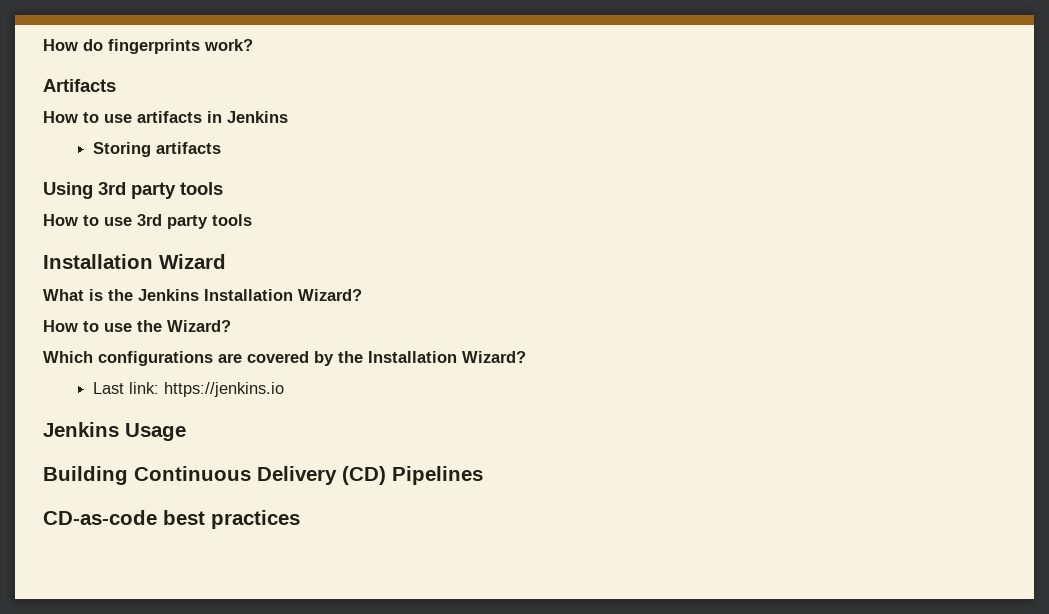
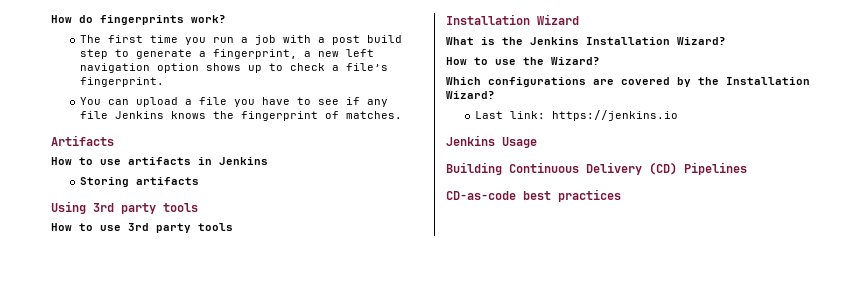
+ The first time you run a job with a post build step to generate a fingerprint, a new left navigation option shows up to check a file’s fingerprint.
+ You can upload a file you have to see if any file Jenkins knows the fingerprint of matches.

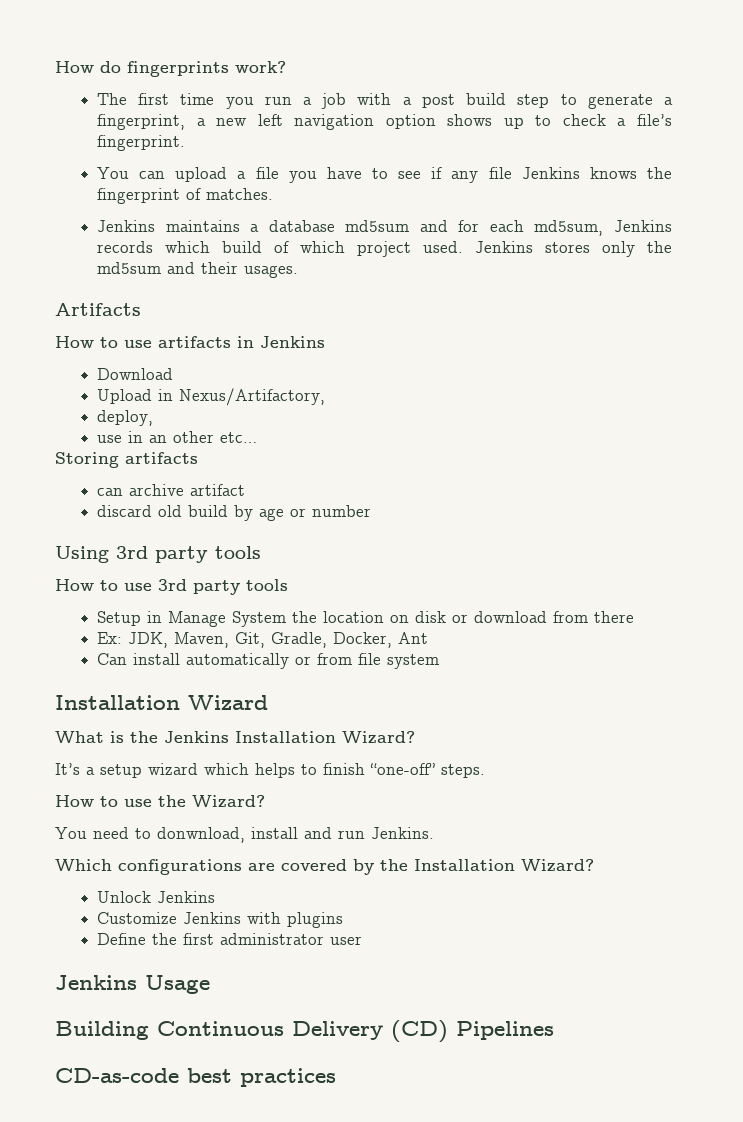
+ Jenkins maintains a database md5sum and for each md5sum, Jenkins records which build of which project used. Jenkins stores only the md5sum and their usages.
+ Download
+ Upload in Nexus/Artifactory,
+ deploy,
+ use in an other etc…
  Storing artifacts
+ can archive artifact
+ discard old build by age or number
+ Setup in Manage System the location on disk or download from there
+ Ex: JDK, Maven, Git, Gradle, Docker, Ant
+ Can install automatically or from file system
+ It’s a setup wizard which helps to finish “one-off” steps.
+ You need to donwnload, install and run Jenkins.
- Last link: https://jenkins.io
+ Unlock Jenkins
+ Customize Jenkins with plugins
+ Define the first administrator user

